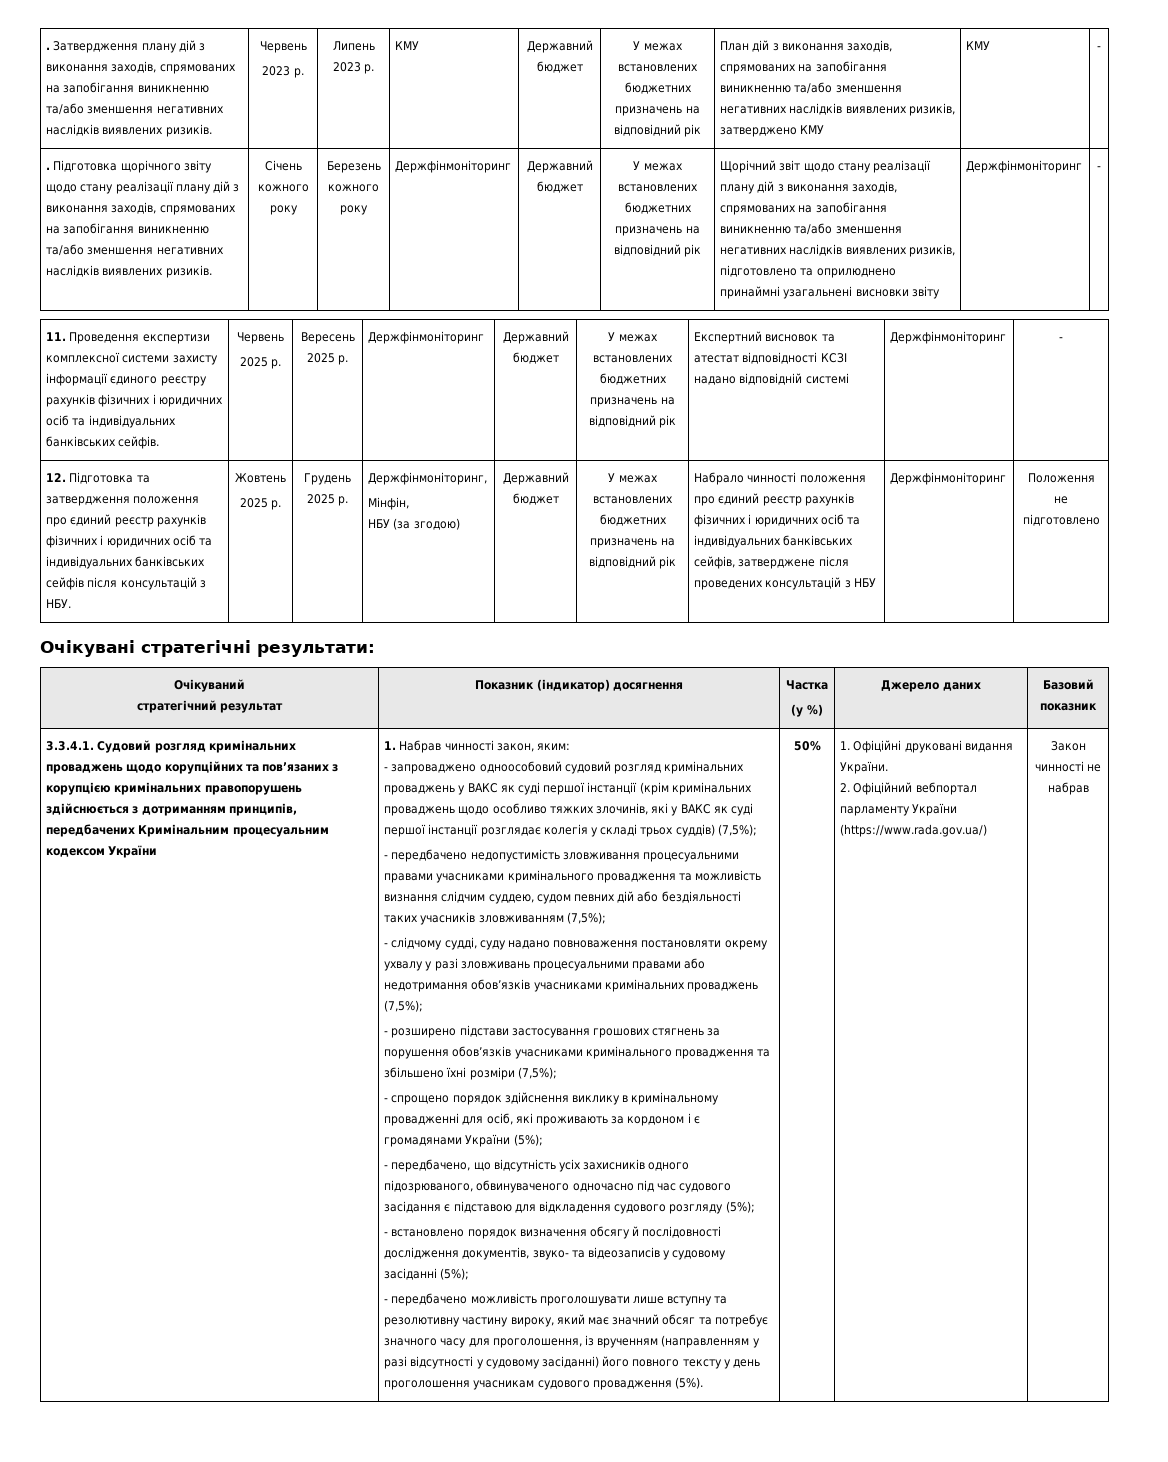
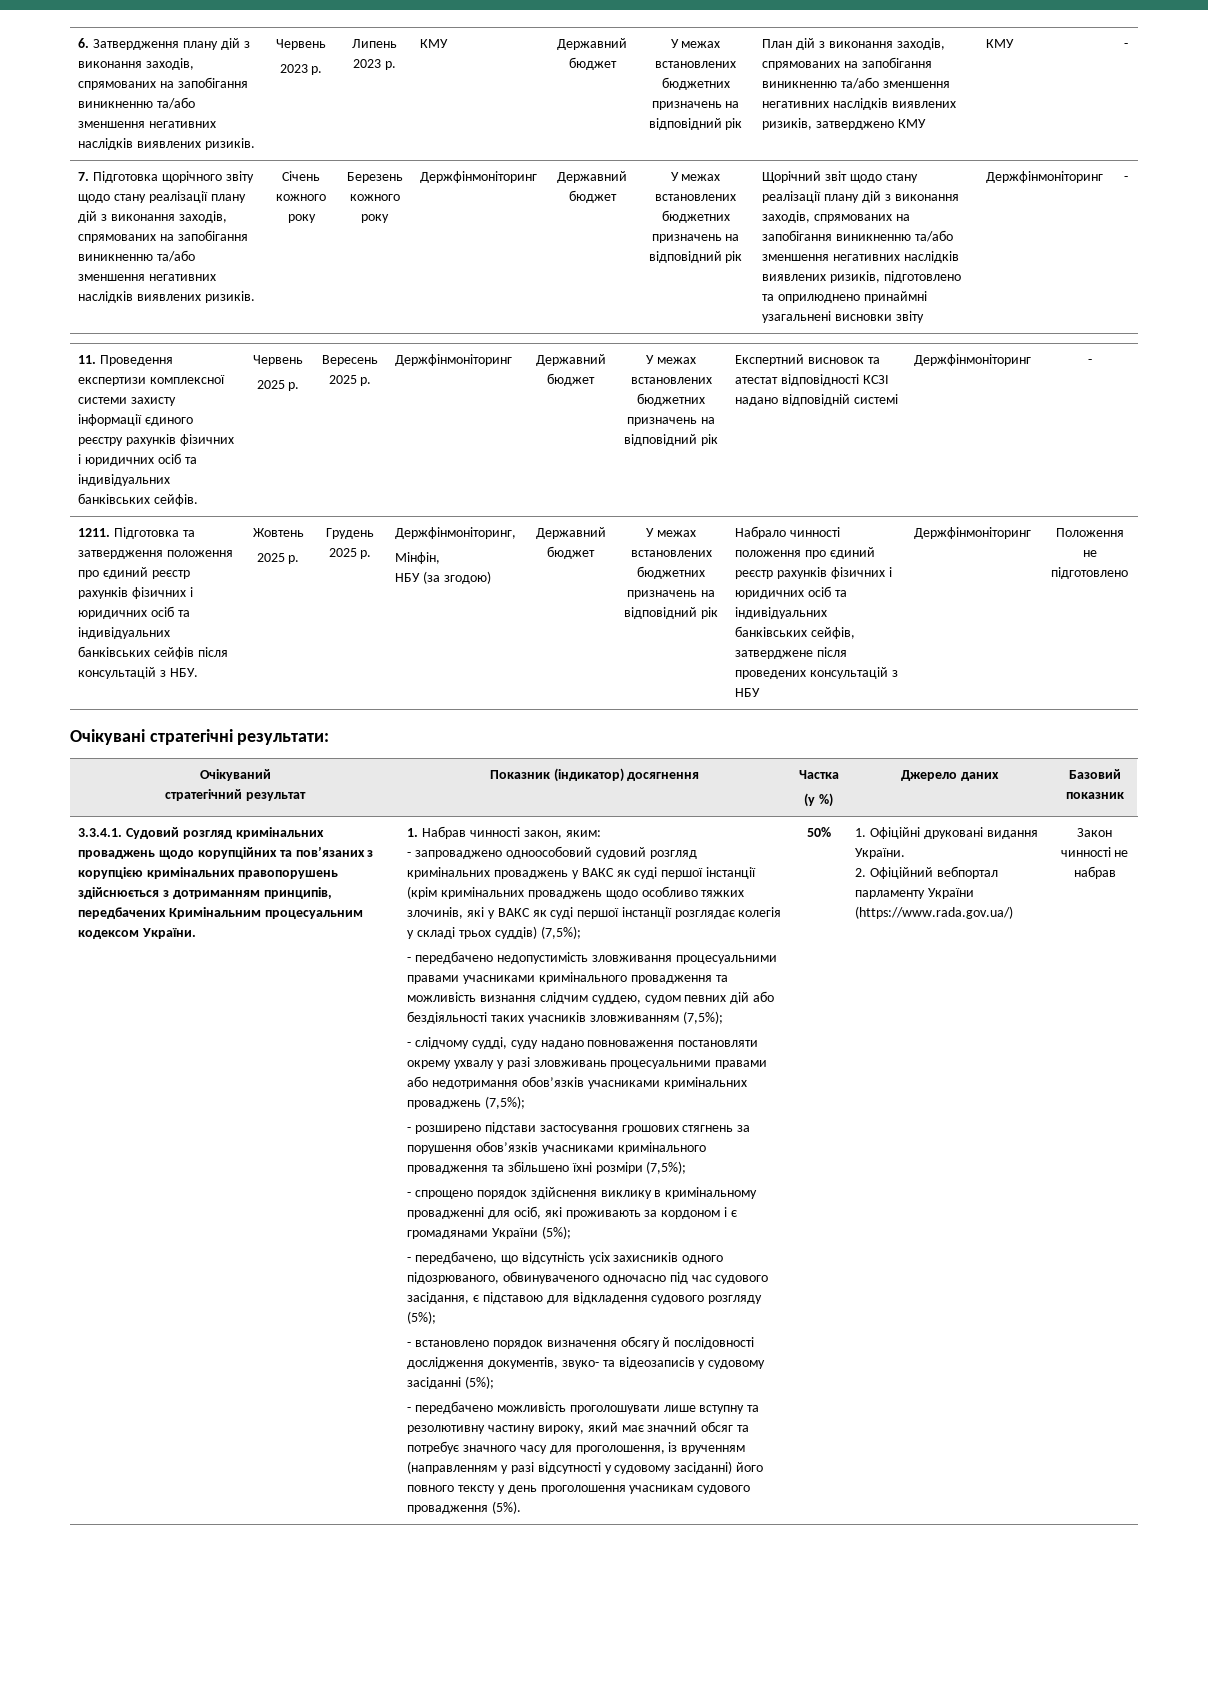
- . Затвердження плану дій з виконання заходів, спрямованих на запобігання виникненню та/або зменшення негативних наслідків виявлених ризиків.
+ 6. Затвердження плану дій з виконання заходів, спрямованих на запобігання виникненню та/або зменшення негативних наслідків виявлених ризиків.
- . Підготовка щорічного звіту щодо стану реалізації плану дій з виконання заходів, спрямованих на запобігання виникненню та/або зменшення негативних наслідків виявлених ризиків.
+ 7. Підготовка щорічного звіту щодо стану реалізації плану дій з виконання заходів, спрямованих на запобігання виникненню та/або зменшення негативних наслідків виявлених ризиків.
- 12. Підготовка та затвердження положення про єдиний реєстр рахунків фізичних і юридичних осіб та індивідуальних банківських сейфів після консультацій з НБУ.
+ 1211. Підготовка та затвердження положення про єдиний реєстр рахунків фізичних і юридичних осіб та індивідуальних банківських сейфів після консультацій з НБУ.
- 3.3.4.1. Судовий розгляд кримінальних проваджень щодо корупційних та пов’язаних з корупцією кримінальних правопорушень здійснюється з дотриманням принципів, передбачених Кримінальним процесуальним кодексом України
+ 3.3.4.1. Судовий розгляд кримінальних проваджень щодо корупційних та пов’язаних з корупцією кримінальних правопорушень здійснюється з дотриманням принципів, передбачених Кримінальним процесуальним кодексом України.
- - передбачено, що відсутність усіх захисників одного підозрюваного, обвинуваченого одночасно під час судового засідання є підставою для відкладення судового розгляду (5%);
+ - передбачено, що відсутність усіх захисників одного підозрюваного, обвинуваченого одночасно під час судового засідання, є підставою для відкладення судового розгляду (5%);

